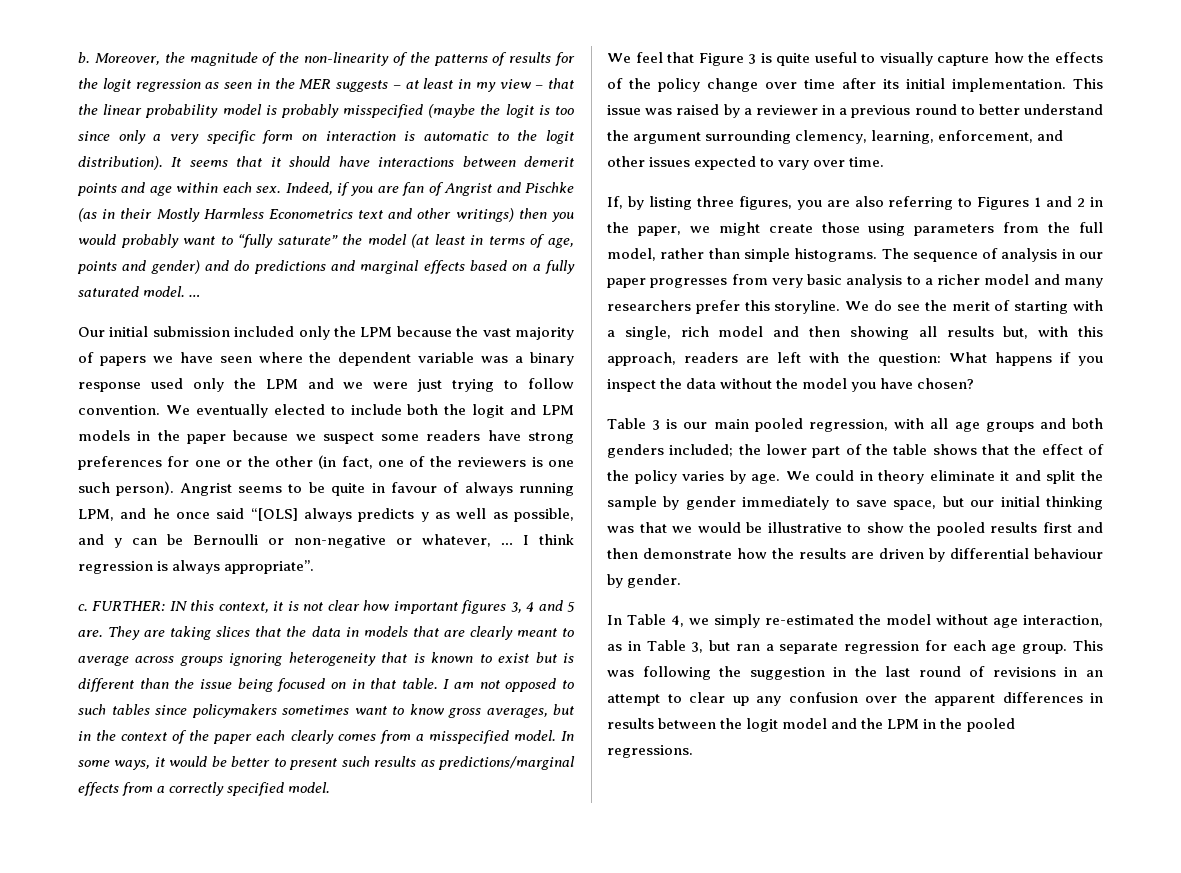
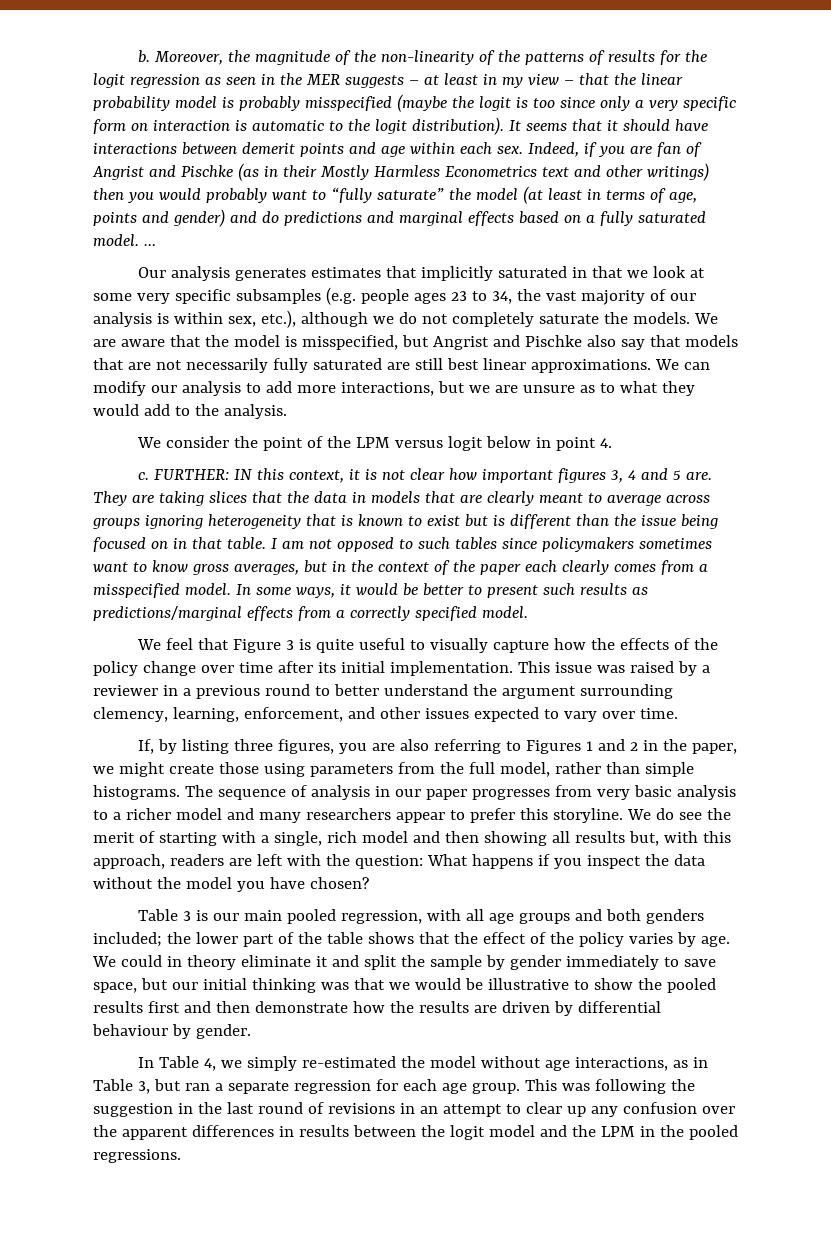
- Our initial submission included only the LPM because the vast majority of papers we have seen where the dependent variable was a binary response used only the LPM and we were just trying to follow convention. We eventually elected to include both the logit and LPM models in the paper because we suspect some readers have strong preferences for one or the other (in fact, one of the reviewers is one such person). Angrist seems to be quite in favour of always running LPM, and he once said “[OLS] always predicts y as well as possible, and y can be Bernoulli or non-negative or whatever, … I think regression is always appropriate”.
+ Our analysis generates estimates that implicitly saturated in that we look at some very specific subsamples (e.g. people ages 23 to 34, the vast majority of our analysis is within sex, etc.), although we do not completely saturate the models. We are aware that the model is misspecified, but Angrist and Pischke also say that models that are not necessarily fully saturated are still best linear approximations. We can modify our analysis to add more interactions, but we are unsure as to what they would add to the analysis.
+ We consider the point of the LPM versus logit below in point 4.
- The sequence of analysis in our paper progresses from very basic analysis to a richer model and many researchers prefer this storyline.
+ The sequence of analysis in our paper progresses from very basic analysis to a richer model and many researchers appear to prefer this storyline.
- In Table 4, we simply re-estimated the model without age interaction, as in Table 3, but ran a separate regression for each age group.
+ In Table 4, we simply re-estimated the model without age interactions, as in Table 3, but ran a separate regression for each age group.

